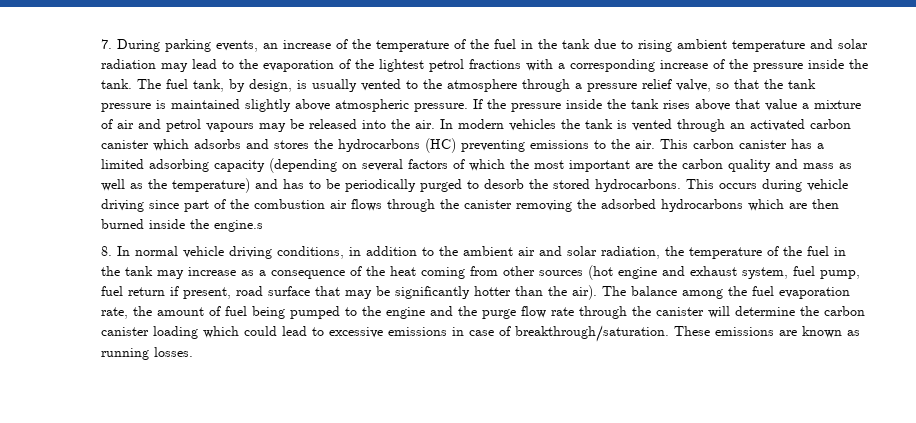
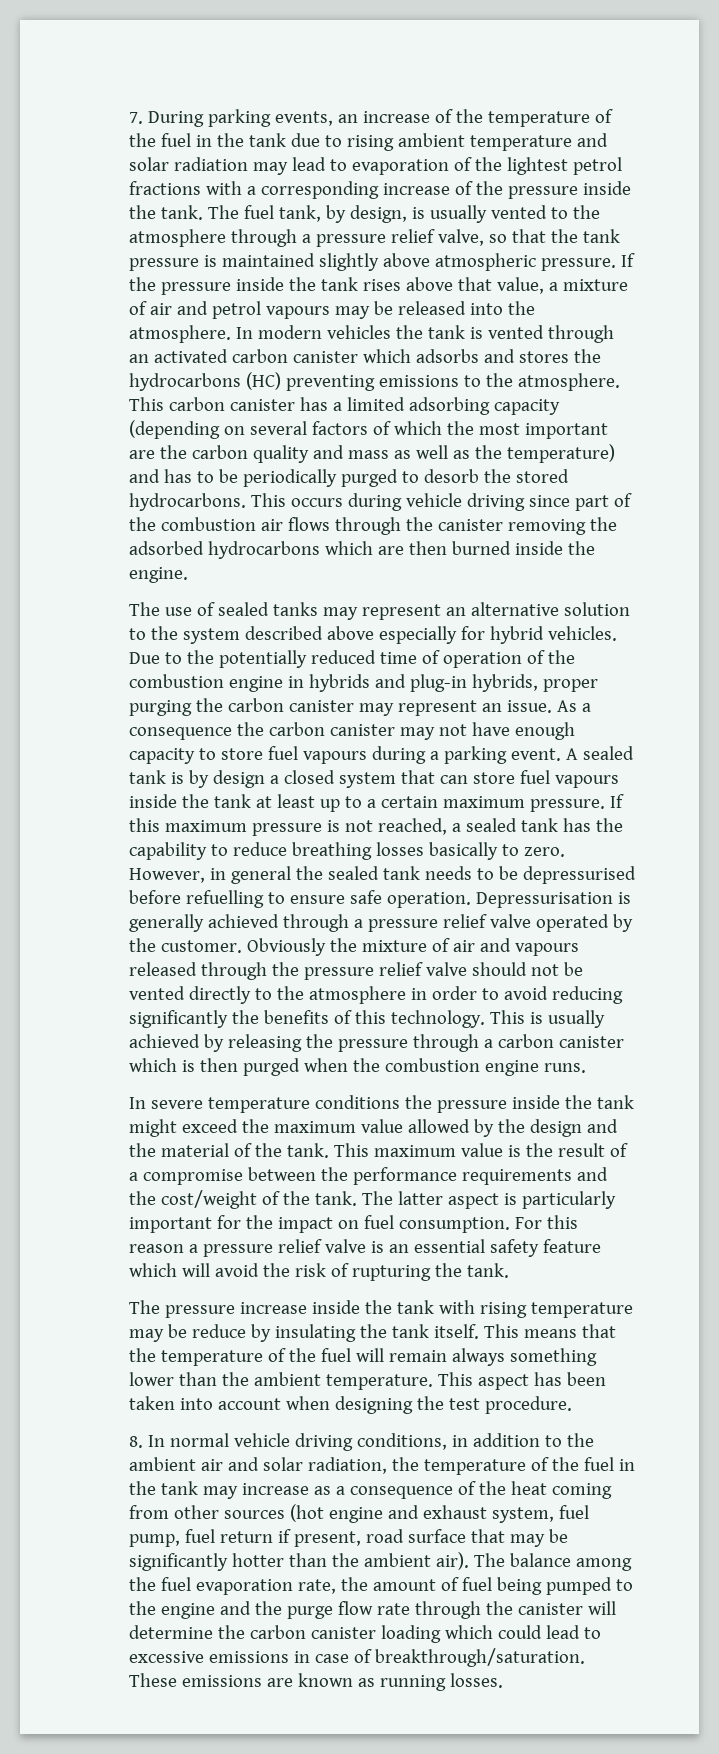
- 7. During parking events, an increase of the temperature of the fuel in the tank due to rising ambient temperature and solar radiation may lead to the evaporation of the lightest petrol fractions with a corresponding increase of the pressure inside the tank.
+ 7. During parking events, an increase of the temperature of the fuel in the tank due to rising ambient temperature and solar radiation may lead to evaporation of the lightest petrol fractions with a corresponding increase of the pressure inside the tank.
- If the pressure inside the tank rises above that value a mixture of air and petrol vapours may be released into the air.
+ If the pressure inside the tank rises above that value, a mixture of air and petrol vapours may be released into the atmosphere.
- In modern vehicles the tank is vented through an activated carbon canister which adsorbs and stores the hydrocarbons (HC) preventing emissions to the air.
+ In modern vehicles the tank is vented through an activated carbon canister which adsorbs and stores the hydrocarbons (HC) preventing emissions to the atmosphere.
- This occurs during vehicle driving since part of the combustion air flows through the canister removing the adsorbed hydrocarbons which are then burned inside the engine.s
+ This occurs during vehicle driving since part of the combustion air flows through the canister removing the adsorbed hydrocarbons which are then burned inside the engine.
+ The use of sealed tanks may represent an alternative solution to the system described above especially for hybrid vehicles. Due to the potentially reduced time of operation of the combustion engine in hybrids and plug-in hybrids, proper purging the carbon canister may represent an issue. As a consequence the carbon canister may not have enough capacity to store fuel vapours during a parking event. A sealed tank is by design a closed system that can store fuel vapours inside the tank at least up to a certain maximum pressure. If this maximum pressure is not reached, a sealed tank has the capability to reduce breathing losses basically to zero. However, in general the sealed tank needs to be depressurised before refuelling to ensure safe operation. Depressurisation is generally achieved through a pressure relief valve operated by the customer. Obviously the mixture of air and vapours released through the pressure relief valve should not be vented directly to the atmosphere in order to avoid reducing significantly the benefits of this technology. This is usually achieved by releasing the pressure through a carbon canister which is then purged when the combustion engine runs.
+ In severe temperature conditions the pressure inside the tank might exceed the maximum value allowed by the design and the material of the tank. This maximum value is the result of a compromise between the performance requirements and the cost/weight of the tank. The latter aspect is particularly important for the impact on fuel consumption. For this reason a pressure relief valve is an essential safety feature which will avoid the risk of rupturing the tank.
+ The pressure increase inside the tank with rising temperature may be reduce by insulating the tank itself. This means that the temperature of the fuel will remain always something lower than the ambient temperature. This aspect has been taken into account when designing the test procedure.
- 8. In normal vehicle driving conditions, in addition to the ambient air and solar radiation, the temperature of the fuel in the tank may increase as a consequence of the heat coming from other sources (hot engine and exhaust system, fuel pump, fuel return if present, road surface that may be significantly hotter than the air).
+ 8. In normal vehicle driving conditions, in addition to the ambient air and solar radiation, the temperature of the fuel in the tank may increase as a consequence of the heat coming from other sources (hot engine and exhaust system, fuel pump, fuel return if present, road surface that may be significantly hotter than the ambient air).

